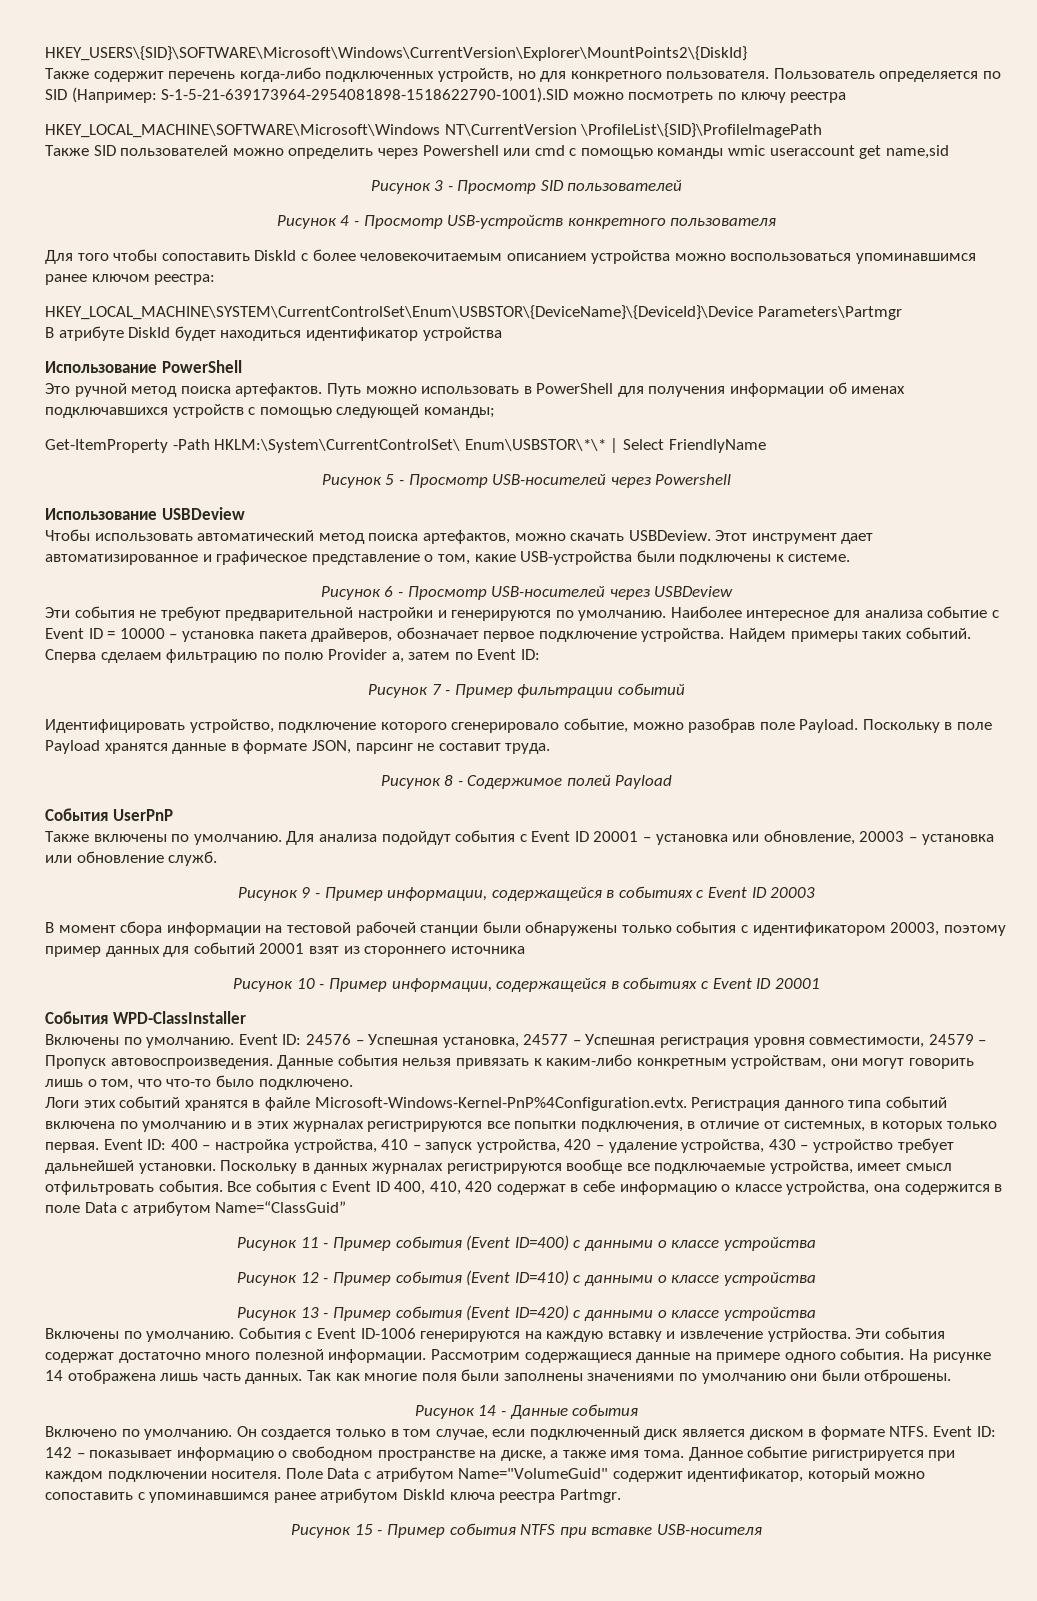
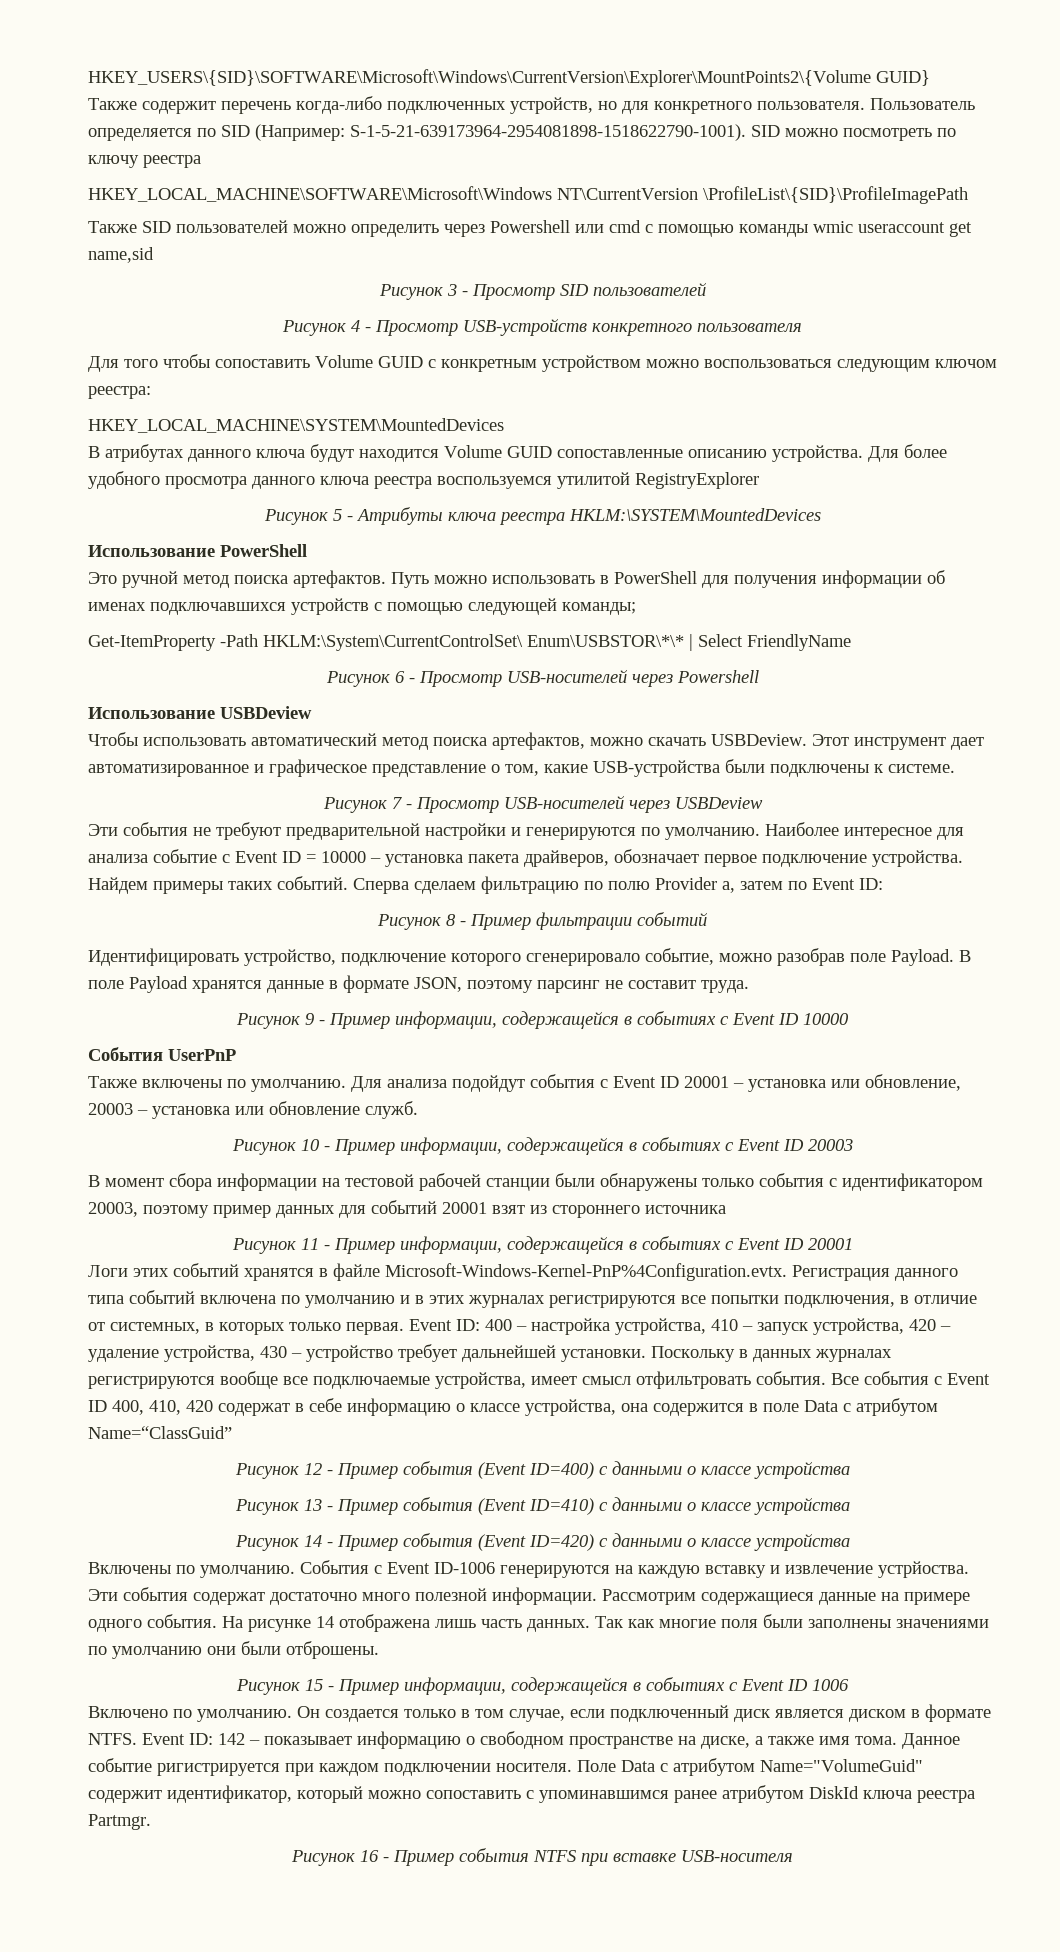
- HKEY_USERS\{SID}\SOFTWARE\Microsoft\Windows\CurrentVersion\Explorer\MountPoints2\{DiskId}
+ HKEY_USERS\{SID}\SOFTWARE\Microsoft\Windows\CurrentVersion\Explorer\MountPoints2\{Volume GUID}
- Пользователь определяется по SID (Например: S-1-5-21-639173964-2954081898-1518622790-1001).SID можно посмотреть по ключу реестра
+ Пользователь определяется по SID (Например: S-1-5-21-639173964-2954081898-1518622790-1001). SID можно посмотреть по ключу реестра
- Для того чтобы сопоставить DiskId с более человекочитаемым описанием устройства можно воспользоваться упоминавшимся ранее ключом реестра:
+ Для того чтобы сопоставить Volume GUID с конкретным устройством можно воспользоваться следующим ключом реестра:
- HKEY_LOCAL_MACHINE\SYSTEM\CurrentControlSet\Enum\USBSTOR\{DeviceName}\{DeviceId}\Device Parameters\Partmgr
- В атрибуте DiskId будет находиться идентификатор устройства
+ HKEY_LOCAL_MACHINE\SYSTEM\MountedDevices
+ В атрибутах данного ключа будут находится Volume GUID сопоставленные описанию устройства. Для более удобного просмотра данного ключа реестра воспользуемся утилитой RegistryExplorer
+ Рисунок 5 - Атрибуты ключа реестра HKLM:\SYSTEM\MountedDevices
- Рисунок 5 - Просмотр USB-носителей через Powershell
+ Рисунок 6 - Просмотр USB-носителей через Powershell
- Рисунок 6 - Просмотр USB-носителей через USBDeview
+ Рисунок 7 - Просмотр USB-носителей через USBDeview
- Рисунок 7 - Пример фильтрации событий
+ Рисунок 8 - Пример фильтрации событий
- Поскольку в поле Payload хранятся данные в формате JSON, парсинг не составит труда.
+ В поле Payload хранятся данные в формате JSON, поэтому парсинг не составит труда.
- Рисунок 8 - Содержимое полей Payload
+ Рисунок 9 - Пример информации, содержащейся в событиях с Event ID 10000
- Рисунок 9 - Пример информации, содержащейся в событиях с Event ID 20003
+ Рисунок 10 - Пример информации, содержащейся в событиях с Event ID 20003
- Рисунок 10 - Пример информации, содержащейся в событиях с Event ID 20001
+ Рисунок 11 - Пример информации, содержащейся в событиях с Event ID 20001
- События WPD-ClassInstaller
- Включены по умолчанию. Event ID: 24576 – Успешная установка, 24577 – Успешная регистрация уровня совместимости, 24579 – Пропуск автовоспроизведения. Данные события нельзя привязать к каким-либо конкретным устройствам, они могут говорить лишь о том, что что-то было подключено.
- Рисунок 11 - Пример события (Event ID=400) с данными о классе устройства
+ Рисунок 12 - Пример события (Event ID=400) с данными о классе устройства
- Рисунок 12 - Пример события (Event ID=410) с данными о классе устройства
+ Рисунок 13 - Пример события (Event ID=410) с данными о классе устройства
- Рисунок 13 - Пример события (Event ID=420) с данными о классе устройства
+ Рисунок 14 - Пример события (Event ID=420) с данными о классе устройства
- Рисунок 14 - Данные события
+ Рисунок 15 - Пример информации, содержащейся в событиях с Event ID 1006
- Рисунок 15 - Пример события NTFS при вставке USB-носителя
+ Рисунок 16 - Пример события NTFS при вставке USB-носителя

